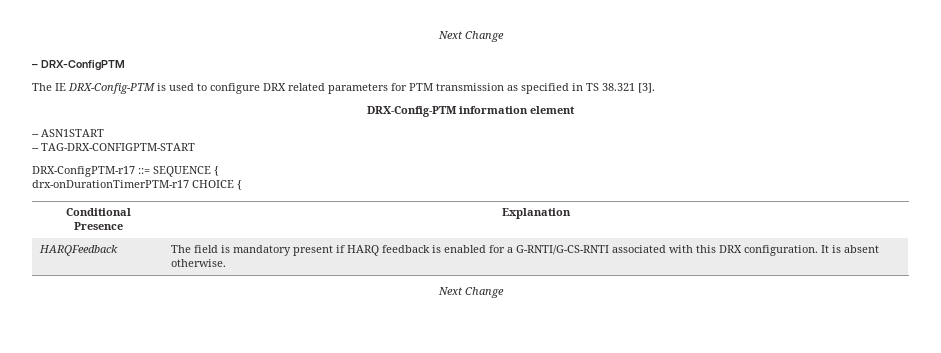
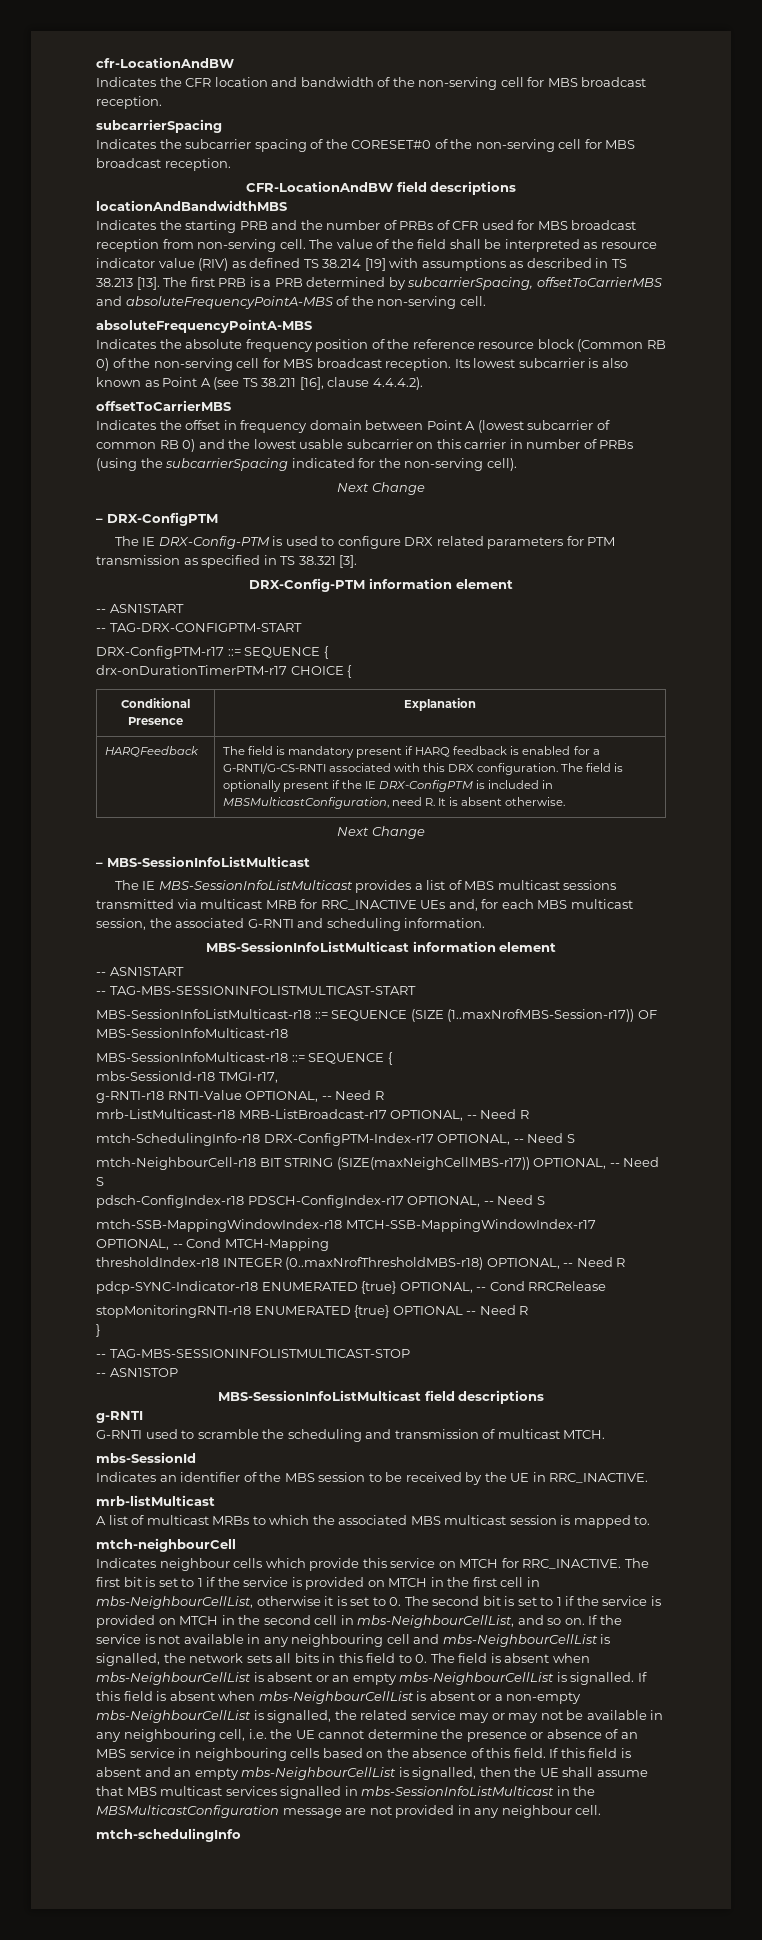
+ cfr-LocationAndBW
+ Indicates the CFR location and bandwidth of the non-serving cell for MBS broadcast reception.
+ subcarrierSpacing
+ Indicates the subcarrier spacing of the CORESET#0 of the non-serving cell for MBS broadcast reception.
+ CFR-LocationAndBW field descriptions
+ locationAndBandwidthMBS
+ Indicates the starting PRB and the number of PRBs of CFR used for MBS broadcast reception from non-serving cell. The value of the field shall be interpreted as resource indicator value (RIV) as defined TS 38.214 [19] with assumptions as described in TS 38.213 [13]. The first PRB is a PRB determined by subcarrierSpacing, offsetToCarrierMBS and absoluteFrequencyPointA-MBS of the non-serving cell.
+ absoluteFrequencyPointA-MBS
+ Indicates the absolute frequency position of the reference resource block (Common RB 0) of the non-serving cell for MBS broadcast reception. Its lowest subcarrier is also known as Point A (see TS 38.211 [16], clause 4.4.4.2).
+ offsetToCarrierMBS
+ Indicates the offset in frequency domain between Point A (lowest subcarrier of common RB 0) and the lowest usable subcarrier on this carrier in number of PRBs (using the subcarrierSpacing indicated for the non-serving cell).
- HARQFeedback | The field is mandatory present if HARQ feedback is enabled for a G-RNTI/G-CS-RNTI associated with this DRX configuration. It is absent otherwise.
+ HARQFeedback | The field is mandatory present if HARQ feedback is enabled for a G-RNTI/G-CS-RNTI associated with this DRX configuration. The field is optionally present if the IE DRX-ConfigPTM is included in MBSMulticastConfiguration, need R. It is absent otherwise.
+ – MBS-SessionInfoListMulticast
+ The IE MBS-SessionInfoListMulticast provides a list of MBS multicast sessions transmitted via multicast MRB for RRC_INACTIVE UEs and, for each MBS multicast session, the associated G-RNTI and scheduling information.
+ MBS-SessionInfoListMulticast information element
+ -- ASN1START
+ -- TAG-MBS-SESSIONINFOLISTMULTICAST-START
+ MBS-SessionInfoListMulticast-r18 ::= SEQUENCE (SIZE (1..maxNrofMBS-Session-r17)) OF MBS-SessionInfoMulticast-r18
+ MBS-SessionInfoMulticast-r18 ::= SEQUENCE {
+ mbs-SessionId-r18 TMGI-r17,
+ g-RNTI-r18 RNTI-Value OPTIONAL, -- Need R
+ mrb-ListMulticast-r18 MRB-ListBroadcast-r17 OPTIONAL, -- Need R
+ mtch-SchedulingInfo-r18 DRX-ConfigPTM-Index-r17 OPTIONAL, -- Need S
+ mtch-NeighbourCell-r18 BIT STRING (SIZE(maxNeighCellMBS-r17)) OPTIONAL, -- Need S
+ pdsch-ConfigIndex-r18 PDSCH-ConfigIndex-r17 OPTIONAL, -- Need S
+ mtch-SSB-MappingWindowIndex-r18 MTCH-SSB-MappingWindowIndex-r17 OPTIONAL, -- Cond MTCH-Mapping
+ thresholdIndex-r18 INTEGER (0..maxNrofThresholdMBS-r18) OPTIONAL, -- Need R
+ pdcp-SYNC-Indicator-r18 ENUMERATED {true} OPTIONAL, -- Cond RRCRelease
+ stopMonitoringRNTI-r18 ENUMERATED {true} OPTIONAL -- Need R
+ }
+ -- TAG-MBS-SESSIONINFOLISTMULTICAST-STOP
+ -- ASN1STOP
+ MBS-SessionInfoListMulticast field descriptions
+ g-RNTI
+ G-RNTI used to scramble the scheduling and transmission of multicast MTCH.
+ mbs-SessionId
+ Indicates an identifier of the MBS session to be received by the UE in RRC_INACTIVE.
+ mrb-listMulticast
+ A list of multicast MRBs to which the associated MBS multicast session is mapped to.
+ mtch-neighbourCell
+ Indicates neighbour cells which provide this service on MTCH for RRC_INACTIVE. The first bit is set to 1 if the service is provided on MTCH in the first cell in mbs-NeighbourCellList, otherwise it is set to 0. The second bit is set to 1 if the service is provided on MTCH in the second cell in mbs-NeighbourCellList, and so on. If the service is not available in any neighbouring cell and mbs-NeighbourCellList is signalled, the network sets all bits in this field to 0. The field is absent when mbs-NeighbourCellList is absent or an empty mbs-NeighbourCellList is signalled. If this field is absent when mbs-NeighbourCellList is absent or a non-empty mbs-NeighbourCellList is signalled, the related service may or may not be available in any neighbouring cell, i.e. the UE cannot determine the presence or absence of an MBS service in neighbouring cells based on the absence of this field. If this field is absent and an empty mbs-NeighbourCellList is signalled, then the UE shall assume that MBS multicast services signalled in mbs-SessionInfoListMulticast in the MBSMulticastConfiguration message are not provided in any neighbour cell.
+ mtch-schedulingInfo

